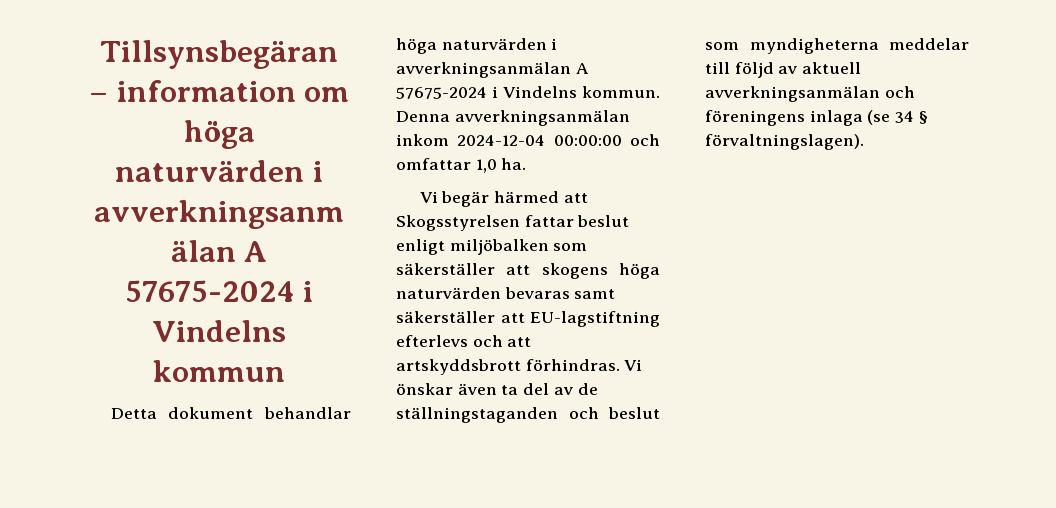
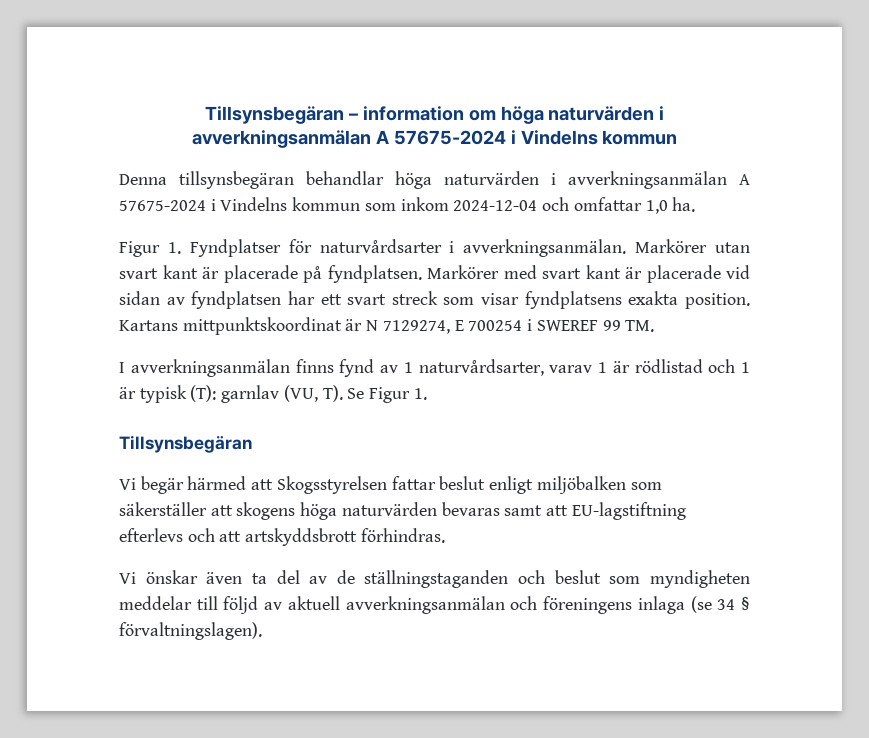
- Detta dokument behandlar höga naturvärden i avverkningsanmälan A 57675-2024 i Vindelns kommun. Denna avverkningsanmälan inkom 2024-12-04 00:00:00 och omfattar 1,0 ha.
+ Denna tillsynsbegäran behandlar höga naturvärden i avverkningsanmälan A 57675-2024 i Vindelns kommun som inkom 2024-12-04 och omfattar 1,0 ha.
+ Figur 1. Fyndplatser för naturvårdsarter i avverkningsanmälan. Markörer utan svart kant är placerade på fyndplatsen. Markörer med svart kant är placerade vid sidan av fyndplatsen har ett svart streck som visar fyndplatsens exakta position. Kartans mittpunktskoordinat är N 7129274, E 700254 i SWEREF 99 TM.
+ I avverkningsanmälan finns fynd av 1 naturvårdsarter, varav 1 är rödlistad och 1 är typisk (T): garnlav (VU, T). Se Figur 1.
+ Tillsynsbegäran
- Vi begär härmed att Skogsstyrelsen fattar beslut enligt miljöbalken som säkerställer att skogens höga naturvärden bevaras samt säkerställer att EU-lagstiftning efterlevs och att artskyddsbrott förhindras. Vi önskar även ta del av de ställningstaganden och beslut som myndigheterna meddelar till följd av aktuell avverkningsanmälan och föreningens inlaga (se 34 § förvaltningslagen).
+ Vi begär härmed att Skogsstyrelsen fattar beslut enligt miljöbalken som säkerställer att skogens höga naturvärden bevaras samt att EU-lagstiftning efterlevs och att artskyddsbrott förhindras.
+ Vi önskar även ta del av de ställningstaganden och beslut som myndigheten meddelar till följd av aktuell avverkningsanmälan och föreningens inlaga (se 34 § förvaltningslagen).

